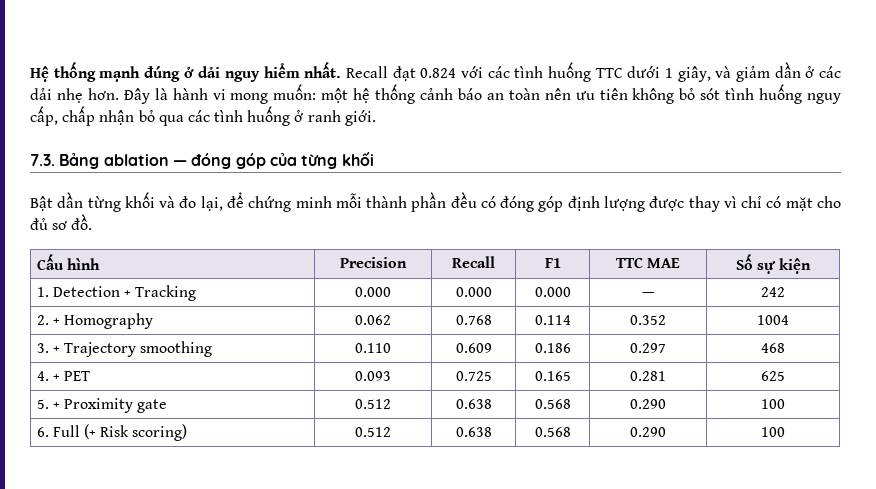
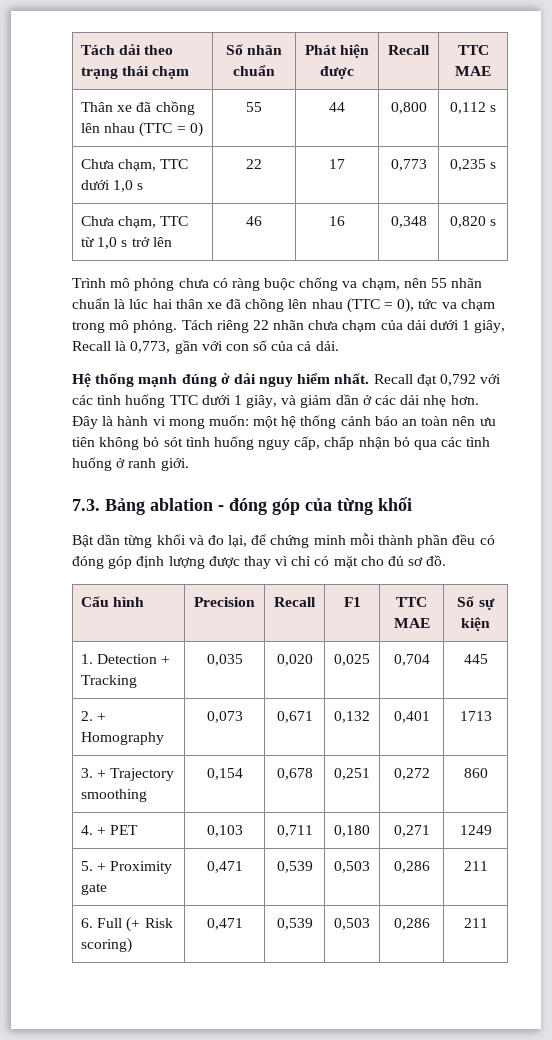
+ Tách dải theo trạng thái chạm | Số nhãn chuẩn | Phát hiện được | Recall | TTC MAE
+ Thân xe đã chồng lên nhau (TTC = 0) | 55 | 44 | 0,800 | 0,112 s
+ Chưa chạm, TTC dưới 1,0 s | 22 | 17 | 0,773 | 0,235 s
+ Chưa chạm, TTC từ 1,0 s trở lên | 46 | 16 | 0,348 | 0,820 s
+ Trình mô phỏng chưa có ràng buộc chống va chạm, nên 55 nhãn chuẩn là lúc hai thân xe đã chồng lên nhau (TTC = 0), tức va chạm trong mô phỏng. Tách riêng 22 nhãn chưa chạm của dải dưới 1 giây, Recall là 0,773, gần với con số của cả dải.
- Recall đạt 0.824 với các tình huống TTC dưới 1 giây, và giảm dần ở các dải nhẹ hơn.
+ Recall đạt 0,792 với các tình huống TTC dưới 1 giây, và giảm dần ở các dải nhẹ hơn.
- 7.3. Bảng ablation — đóng góp của từng khối
+ 7.3. Bảng ablation - đóng góp của từng khối
- 1. Detection + Tracking | 0.000 | 0.000 | 0.000 | — | 242
- 2. + Homography | 0.062 | 0.768 | 0.114 | 0.352 | 1004
- 3. + Trajectory smoothing | 0.110 | 0.609 | 0.186 | 0.297 | 468
- 4. + PET | 0.093 | 0.725 | 0.165 | 0.281 | 625
+ 1. Detection + Tracking | 0,035 | 0,020 | 0,025 | 0,704 | 445
+ 2. + Homography | 0,073 | 0,671 | 0,132 | 0,401 | 1713
+ 3. + Trajectory smoothing | 0,154 | 0,678 | 0,251 | 0,272 | 860
+ 4. + PET | 0,103 | 0,711 | 0,180 | 0,271 | 1249
- 5. + Proximity gate | 0.512 | 0.638 | 0.568 | 0.290 | 100
+ 5. + Proximity gate | 0,471 | 0,539 | 0,503 | 0,286 | 211
- 6. Full (+ Risk scoring) | 0.512 | 0.638 | 0.568 | 0.290 | 100
+ 6. Full (+ Risk scoring) | 0,471 | 0,539 | 0,503 | 0,286 | 211

